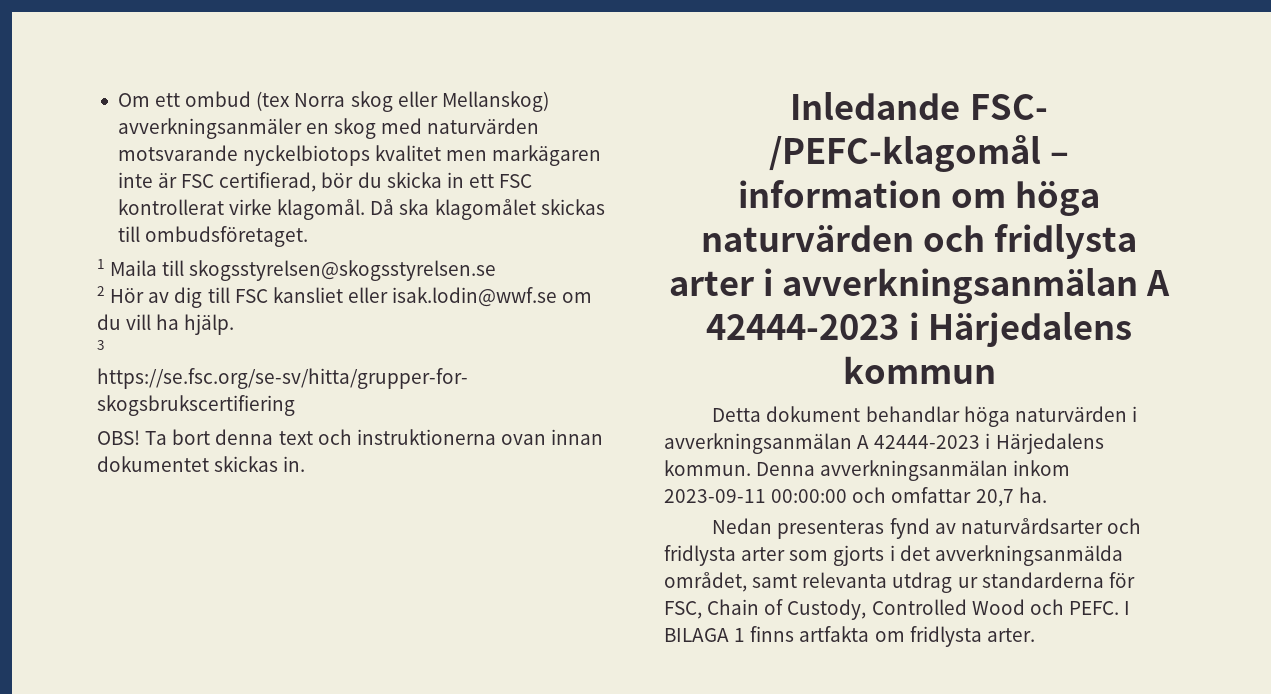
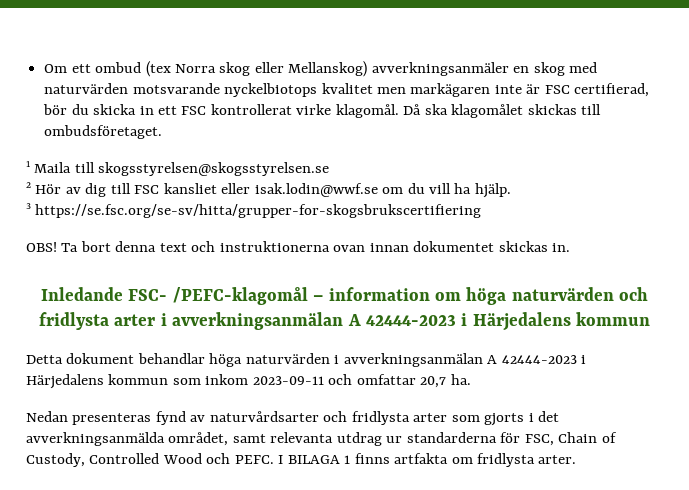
- Detta dokument behandlar höga naturvärden i avverkningsanmälan A 42444-2023 i Härjedalens kommun. Denna avverkningsanmälan inkom 2023-09-11 00:00:00 och omfattar 20,7 ha.
+ Detta dokument behandlar höga naturvärden i avverkningsanmälan A 42444-2023 i Härjedalens kommun som inkom 2023-09-11 och omfattar 20,7 ha.

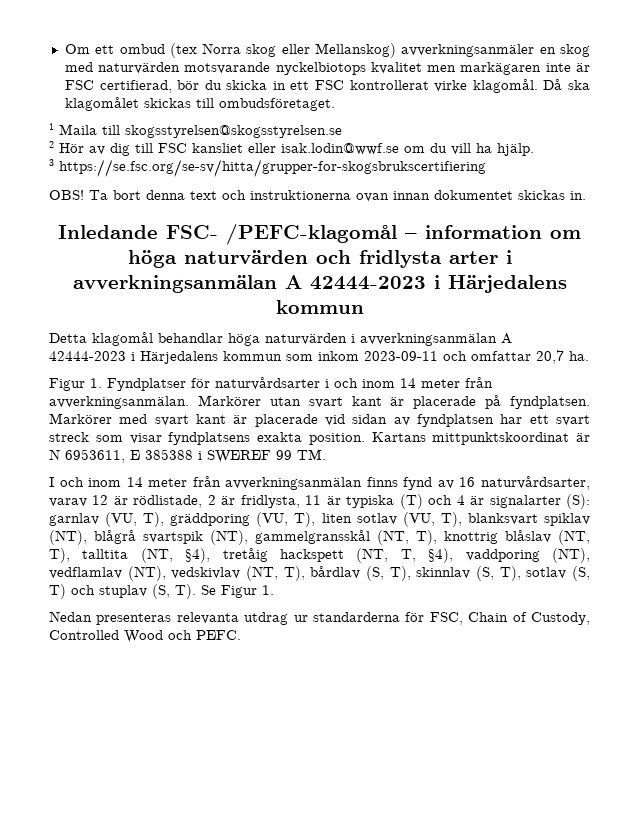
- Detta dokument behandlar höga naturvärden i avverkningsanmälan A 42444-2023 i Härjedalens kommun som inkom 2023-09-11 och omfattar 20,7 ha.
+ Detta klagomål behandlar höga naturvärden i avverkningsanmälan A 42444-2023 i Härjedalens kommun som inkom 2023-09-11 och omfattar 20,7 ha.
- Nedan presenteras fynd av naturvårdsarter och fridlysta arter som gjorts i det avverkningsanmälda området, samt relevanta utdrag ur standarderna för FSC, Chain of Custody, Controlled Wood och PEFC. I BILAGA 1 finns artfakta om fridlysta arter.
+ Figur 1. Fyndplatser för naturvårdsarter i och inom 14 meter från avverkningsanmälan. Markörer utan svart kant är placerade på fyndplatsen. Markörer med svart kant är placerade vid sidan av fyndplatsen har ett svart streck som visar fyndplatsens exakta position. Kartans mittpunktskoordinat är N 6953611, E 385388 i SWEREF 99 TM.
+ I och inom 14 meter från avverkningsanmälan finns fynd av 16 naturvårdsarter, varav 12 är rödlistade, 2 är fridlysta, 11 är typiska (T) och 4 är signalarter (S): garnlav (VU, T), gräddporing (VU, T), liten sotlav (VU, T), blanksvart spiklav (NT), blågrå svartspik (NT), gammelgransskål (NT, T), knottrig blåslav (NT, T), talltita (NT, §4), tretåig hackspett (NT, T, §4), vaddporing (NT), vedflamlav (NT), vedskivlav (NT, T), bårdlav (S, T), skinnlav (S, T), sotlav (S, T) och stuplav (S, T). Se Figur 1.
+ Nedan presenteras relevanta utdrag ur standarderna för FSC, Chain of Custody, Controlled Wood och PEFC.

